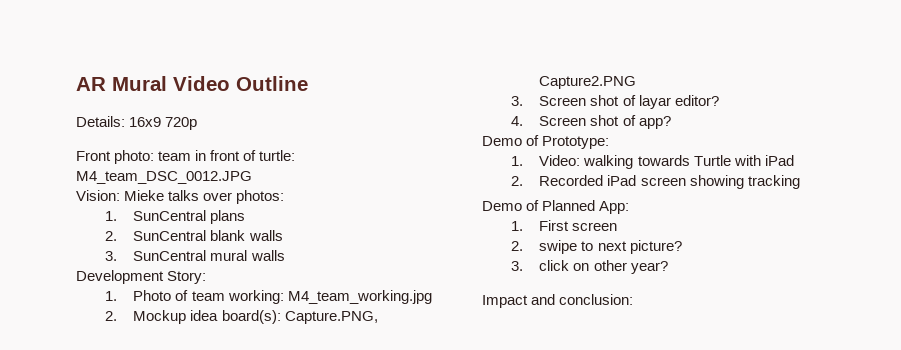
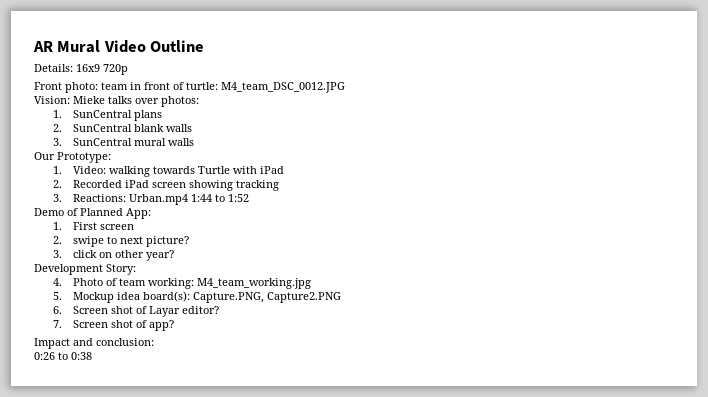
- Development Story:
- 1. Photo of team working: M4_team_working.jpg
- 2. Mockup idea board(s): Capture.PNG, Capture2.PNG
- 3. Screen shot of layar editor?
- 4. Screen shot of app?
- Demo of Prototype:
+ Our Prototype:
+ 3. Reactions: Urban.mp4 1:44 to 1:52
+ Development Story:
+ 4. Photo of team working: M4_team_working.jpg
+ 5. Mockup idea board(s): Capture.PNG, Capture2.PNG
+ 6. Screen shot of Layar editor?
+ 7. Screen shot of app?
+ 0:26 to 0:38

